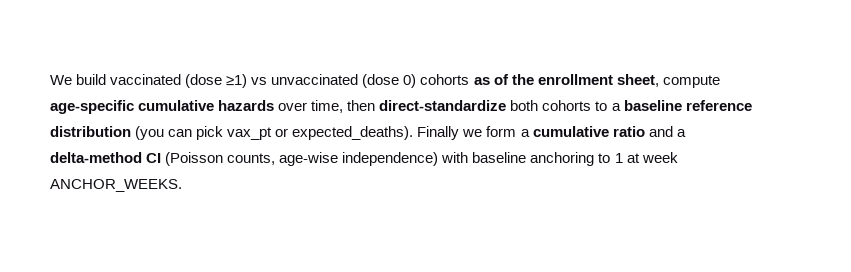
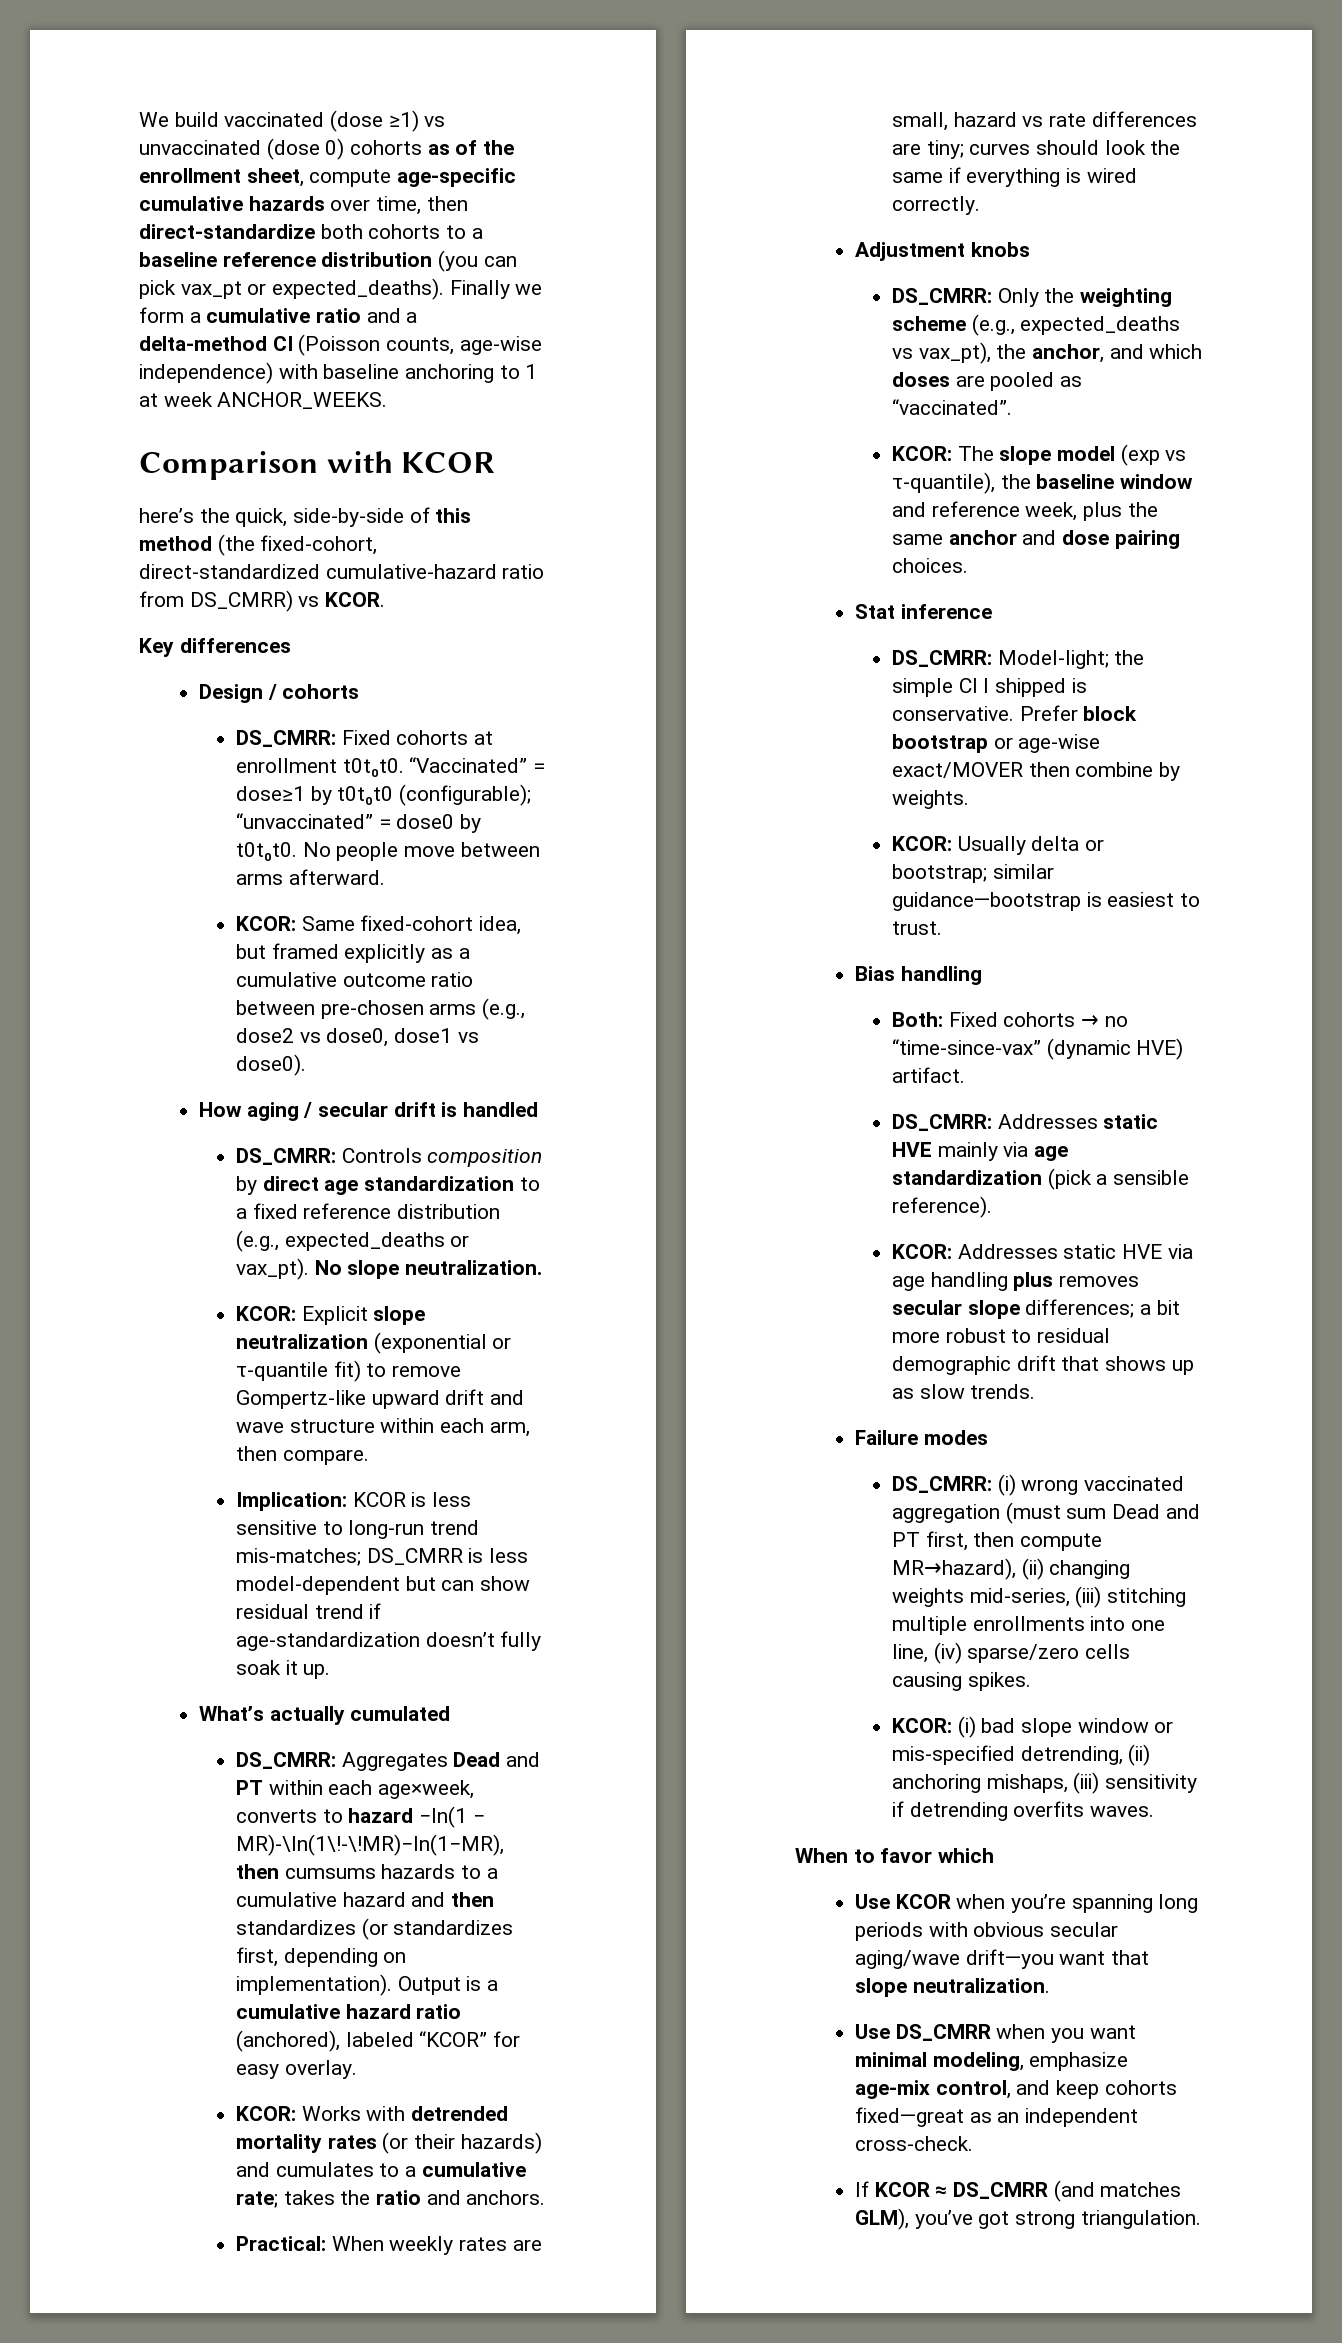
+ Comparison with KCOR
+ here’s the quick, side-by-side of this method (the fixed-cohort, direct-standardized cumulative-hazard ratio from DS_CMRR) vs KCOR.
+ Key differences
+ Design / cohorts
+ DS_CMRR: Fixed cohorts at enrollment t0t₀t0. “Vaccinated” = dose≥1 by t0t₀t0 (configurable); “unvaccinated” = dose0 by t0t₀t0. No people move between arms afterward.
+ KCOR: Same fixed-cohort idea, but framed explicitly as a cumulative outcome ratio between pre-chosen arms (e.g., dose2 vs dose0, dose1 vs dose0).
+ How aging / secular drift is handled
+ DS_CMRR: Controls composition by direct age standardization to a fixed reference distribution (e.g., expected_deaths or vax_pt). No slope neutralization.
+ KCOR: Explicit slope neutralization (exponential or τ-quantile fit) to remove Gompertz-like upward drift and wave structure within each arm, then compare.
+ Implication: KCOR is less sensitive to long-run trend mis-matches; DS_CMRR is less model-dependent but can show residual trend if age-standardization doesn’t fully soak it up.
+ What’s actually cumulated
+ DS_CMRR: Aggregates Dead and PT within each age×week, converts to hazard −ln(1 − MR)-\ln(1\!-\!MR)−ln(1−MR), then cumsums hazards to a cumulative hazard and then standardizes (or standardizes first, depending on implementation). Output is a cumulative hazard ratio (anchored), labeled “KCOR” for easy overlay.
+ KCOR: Works with detrended mortality rates (or their hazards) and cumulates to a cumulative rate; takes the ratio and anchors.
+ Practical: When weekly rates are small, hazard vs rate differences are tiny; curves should look the same if everything is wired correctly.
+ Adjustment knobs
+ DS_CMRR: Only the weighting scheme (e.g., expected_deaths vs vax_pt), the anchor, and which doses are pooled as “vaccinated”.
+ KCOR: The slope model (exp vs τ-quantile), the baseline window and reference week, plus the same anchor and dose pairing choices.
+ Stat inference
+ DS_CMRR: Model-light; the simple CI I shipped is conservative. Prefer block bootstrap or age-wise exact/MOVER then combine by weights.
+ KCOR: Usually delta or bootstrap; similar guidance—bootstrap is easiest to trust.
+ Bias handling
+ Both: Fixed cohorts → no “time-since-vax” (dynamic HVE) artifact.
+ DS_CMRR: Addresses static HVE mainly via age standardization (pick a sensible reference).
+ KCOR: Addresses static HVE via age handling plus removes secular slope differences; a bit more robust to residual demographic drift that shows up as slow trends.
+ Failure modes
+ DS_CMRR: (i) wrong vaccinated aggregation (must sum Dead and PT first, then compute MR→hazard), (ii) changing weights mid-series, (iii) stitching multiple enrollments into one line, (iv) sparse/zero cells causing spikes.
+ KCOR: (i) bad slope window or mis-specified detrending, (ii) anchoring mishaps, (iii) sensitivity if detrending overfits waves.
+ When to favor which
+ Use KCOR when you’re spanning long periods with obvious secular aging/wave drift—you want that slope neutralization.
+ Use DS_CMRR when you want minimal modeling, emphasize age-mix control, and keep cohorts fixed—great as an independent cross-check.
+ If KCOR ≈ DS_CMRR (and matches GLM), you’ve got strong triangulation.

